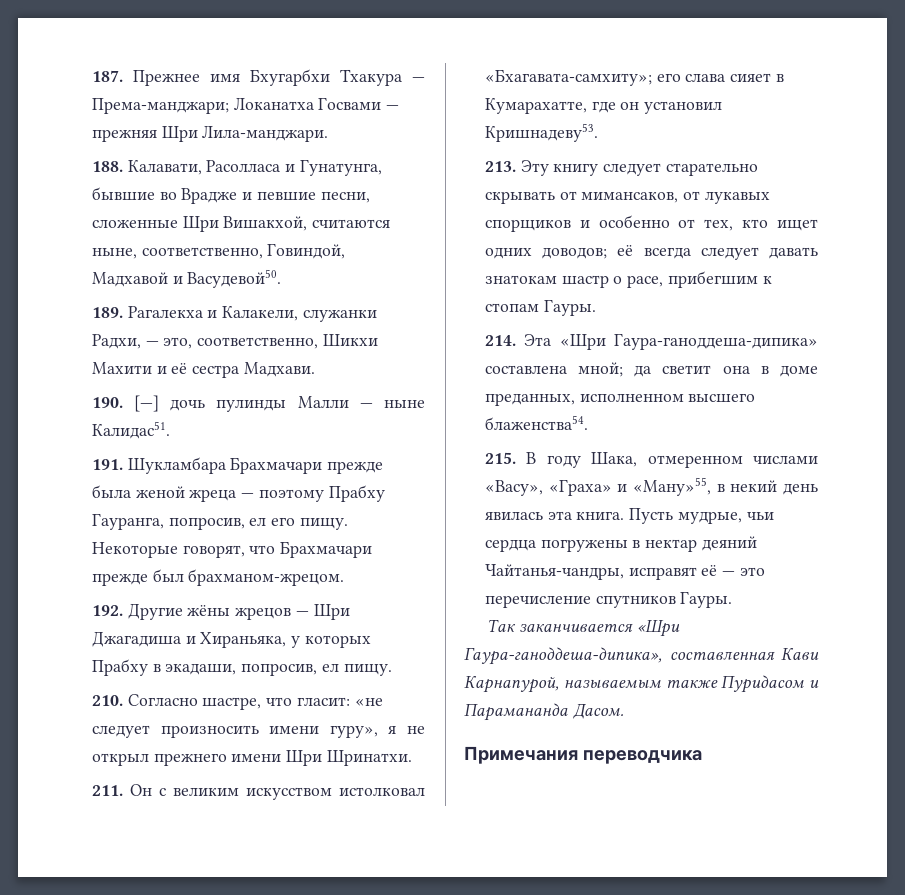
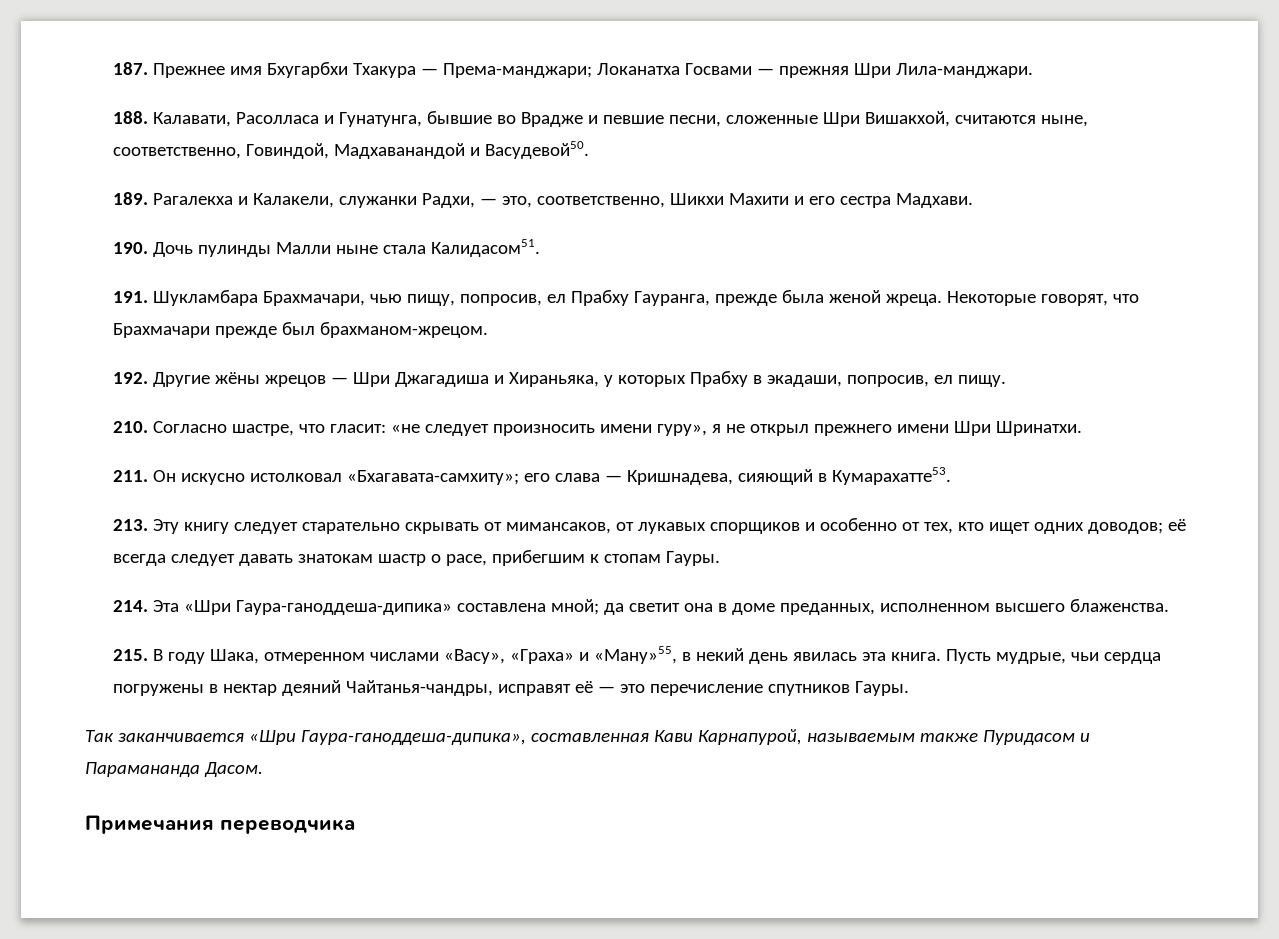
- 188. Калавати, Расолласа и Гунатунга, бывшие во Врадже и певшие песни, сложенные Шри Вишакхой, считаются ныне, соответственно, Говиндой, Мадхавой и Васудевой50.
+ 188. Калавати, Расолласа и Гунатунга, бывшие во Врадже и певшие песни, сложенные Шри Вишакхой, считаются ныне, соответственно, Говиндой, Мадхаванандой и Васудевой50.
- 189. Рагалекха и Калакели, служанки Радхи, — это, соответственно, Шикхи Махити и её сестра Мадхави.
+ 189. Рагалекха и Калакели, служанки Радхи, — это, соответственно, Шикхи Махити и его сестра Мадхави.
- 190. [—] дочь пулинды Малли — ныне Калидас51.
- 191. Шукламбара Брахмачари прежде была женой жреца — поэтому Прабху Гауранга, попросив, ел его пищу.
+ 190. Дочь пулинды Малли ныне стала Калидасом51.
+ 191. Шукламбара Брахмачари, чью пищу, попросив, ел Прабху Гауранга, прежде была женой жреца.
- 211. Он с великим искусством истолковал «Бхагавата-самхиту»; его слава сияет в Кумарахатте, где он установил Кришнадеву53.
+ 211. Он искусно истолковал «Бхагавата-самхиту»; его слава — Кришнадева, сияющий в Кумарахатте53.
- 214. Эта «Шри Гаура-ганоддеша-дипика» составлена мной; да светит она в доме преданных, исполненном высшего блаженства54.
+ 214. Эта «Шри Гаура-ганоддеша-дипика» составлена мной; да светит она в доме преданных, исполненном высшего блаженства.

